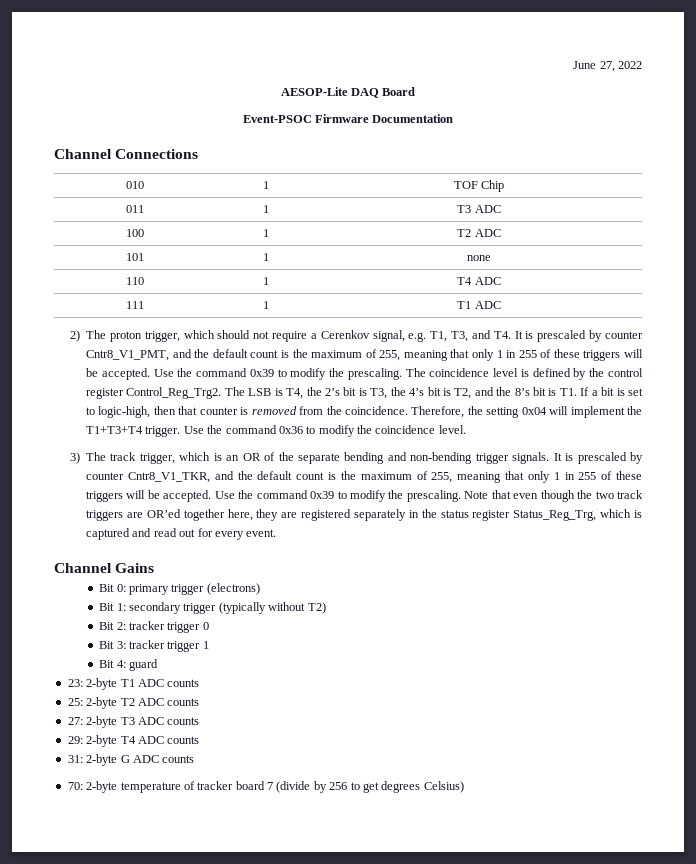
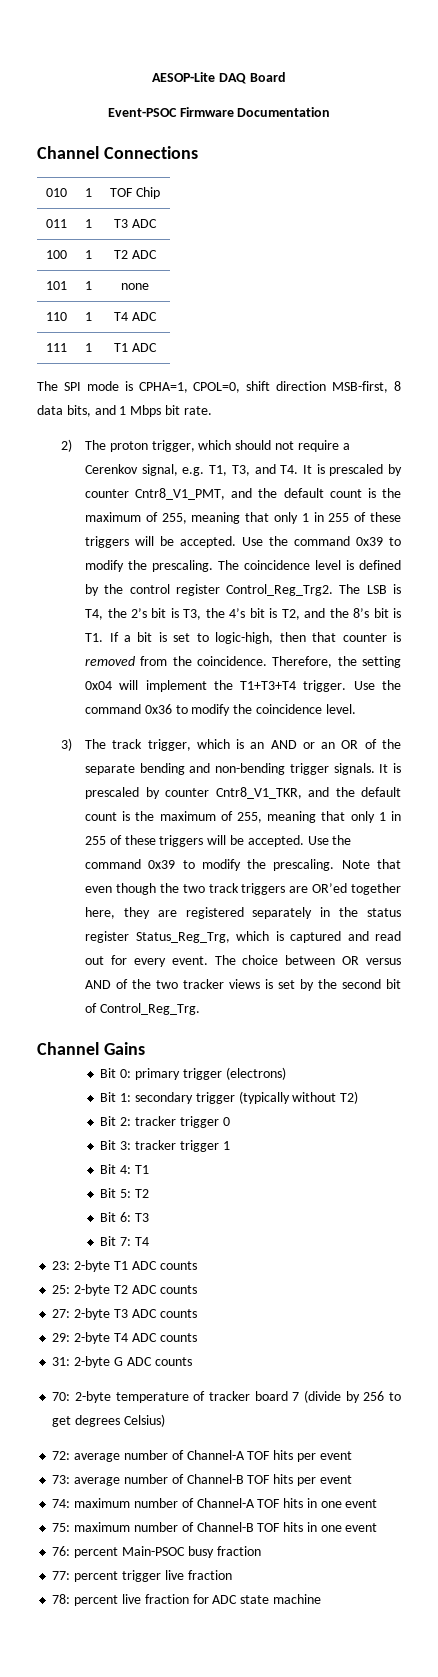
- June 27, 2022
+ The SPI mode is CPHA=1, CPOL=0, shift direction MSB-first, 8 data bits, and 1 Mbps bit rate.
- 3) The track trigger, which is an OR of the separate bending and non-bending trigger signals.
+ 3) The track trigger, which is an AND or an OR of the separate bending and non-bending trigger signals.
+ The choice between OR versus AND of the two tracker views is set by the second bit of Control_Reg_Trg.
- Bit 4: guard
+ Bit 4: T1
+ Bit 5: T2
+ Bit 6: T3
+ Bit 7: T4
+ 72: average number of Channel-A TOF hits per event
+ 73: average number of Channel-B TOF hits per event
+ 74: maximum number of Channel-A TOF hits in one event
+ 75: maximum number of Channel-B TOF hits in one event
+ 76: percent Main-PSOC busy fraction
+ 77: percent trigger live fraction
+ 78: percent live fraction for ADC state machine

